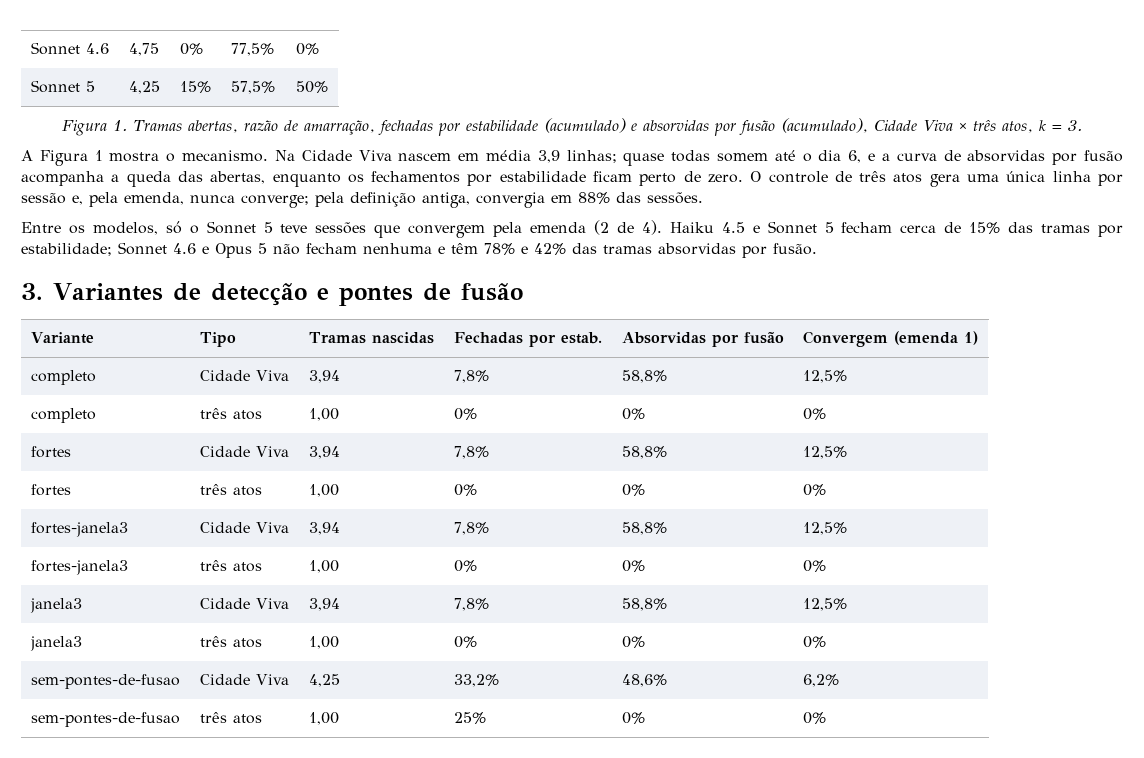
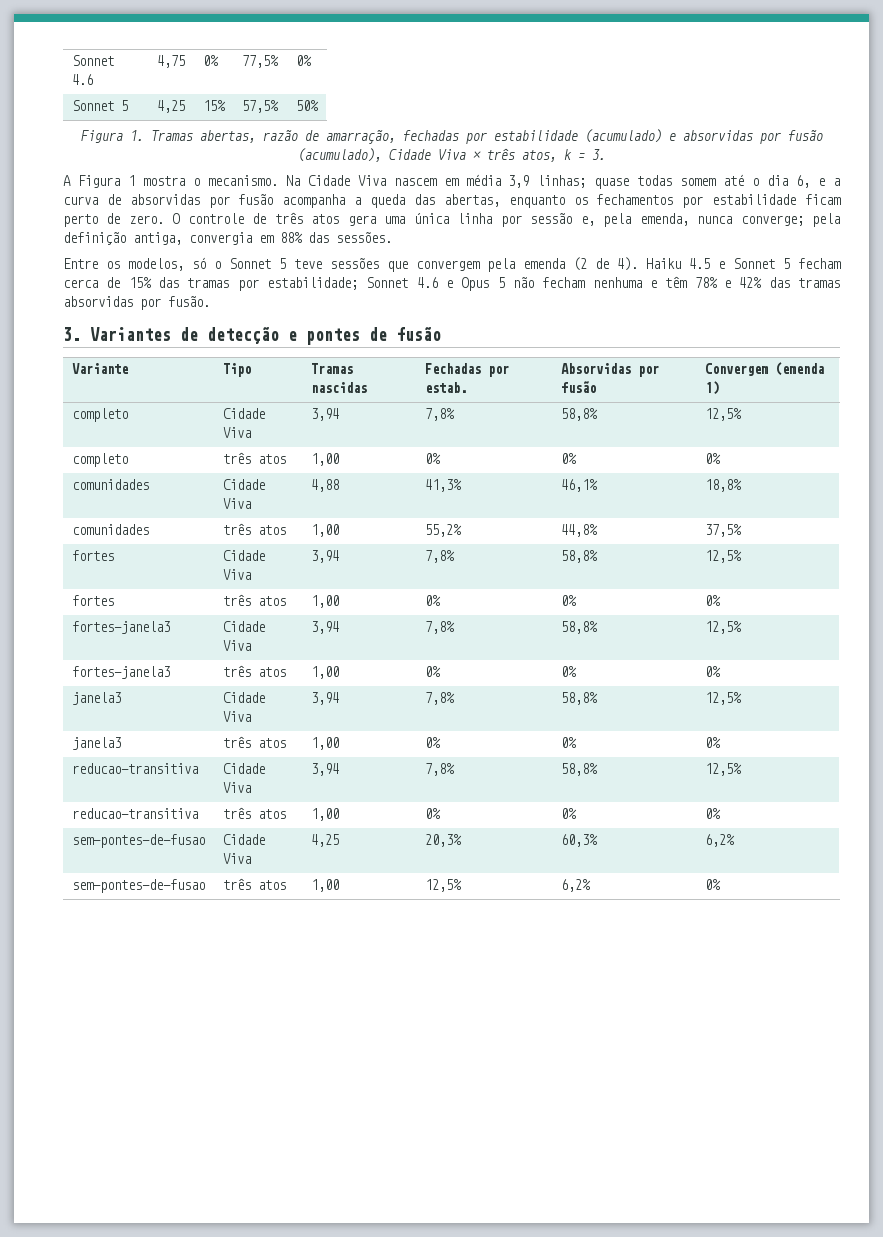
+ comunidades | Cidade Viva | 4,88 | 41,3% | 46,1% | 18,8%
+ comunidades | três atos | 1,00 | 55,2% | 44,8% | 37,5%
+ reducao-transitiva | Cidade Viva | 3,94 | 7,8% | 58,8% | 12,5%
+ reducao-transitiva | três atos | 1,00 | 0% | 0% | 0%
- sem-pontes-de-fusao | Cidade Viva | 4,25 | 33,2% | 48,6% | 6,2%
+ sem-pontes-de-fusao | Cidade Viva | 4,25 | 20,3% | 60,3% | 6,2%
- sem-pontes-de-fusao | três atos | 1,00 | 25% | 0% | 0%
+ sem-pontes-de-fusao | três atos | 1,00 | 12,5% | 6,2% | 0%

